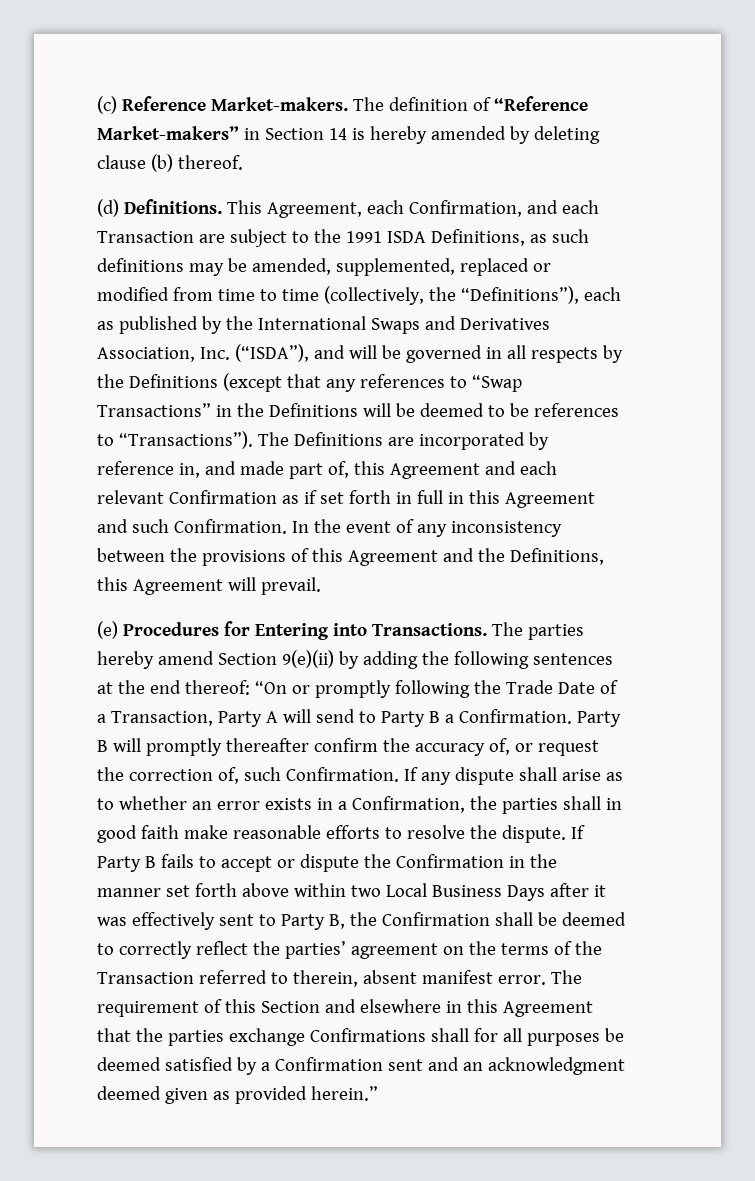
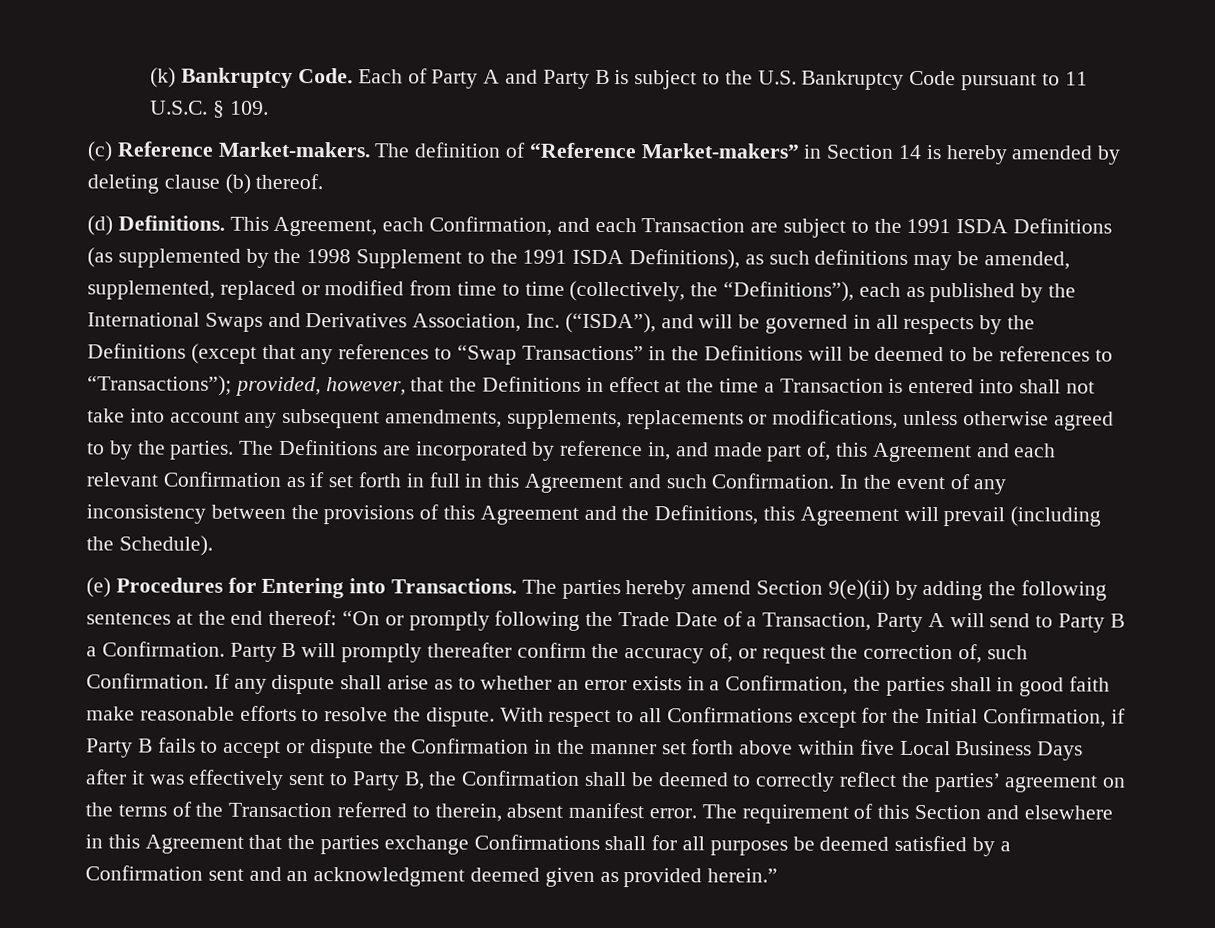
+ (k) Bankruptcy Code. Each of Party A and Party B is subject to the U.S. Bankruptcy Code pursuant to 11 U.S.C. § 109.
- This Agreement, each Confirmation, and each Transaction are subject to the 1991 ISDA Definitions, as such definitions may be amended, supplemented, replaced or modified from time to time (collectively, the “Definitions”), each as published by the International Swaps and Derivatives Association, Inc. (“ISDA”), and will be governed in all respects by the Definitions (except that any references to “Swap Transactions” in the Definitions will be deemed to be references to “Transactions”).
+ This Agreement, each Confirmation, and each Transaction are subject to the 1991 ISDA Definitions (as supplemented by the 1998 Supplement to the 1991 ISDA Definitions), as such definitions may be amended, supplemented, replaced or modified from time to time (collectively, the “Definitions”), each as published by the International Swaps and Derivatives Association, Inc. (“ISDA”), and will be governed in all respects by the Definitions (except that any references to “Swap Transactions” in the Definitions will be deemed to be references to “Transactions”); provided, however, that the Definitions in effect at the time a Transaction is entered into shall not take into account any subsequent amendments, supplements, replacements or modifications, unless otherwise agreed to by the parties.
- In the event of any inconsistency between the provisions of this Agreement and the Definitions, this Agreement will prevail.
+ In the event of any inconsistency between the provisions of this Agreement and the Definitions, this Agreement will prevail (including the Schedule).
- If Party B fails to accept or dispute the Confirmation in the manner set forth above within two Local Business Days after it was effectively sent to Party B, the Confirmation shall be deemed to correctly reflect the parties’ agreement on the terms of the Transaction referred to therein, absent manifest error.
+ With respect to all Confirmations except for the Initial Confirmation, if Party B fails to accept or dispute the Confirmation in the manner set forth above within five Local Business Days after it was effectively sent to Party B, the Confirmation shall be deemed to correctly reflect the parties’ agreement on the terms of the Transaction referred to therein, absent manifest error.

